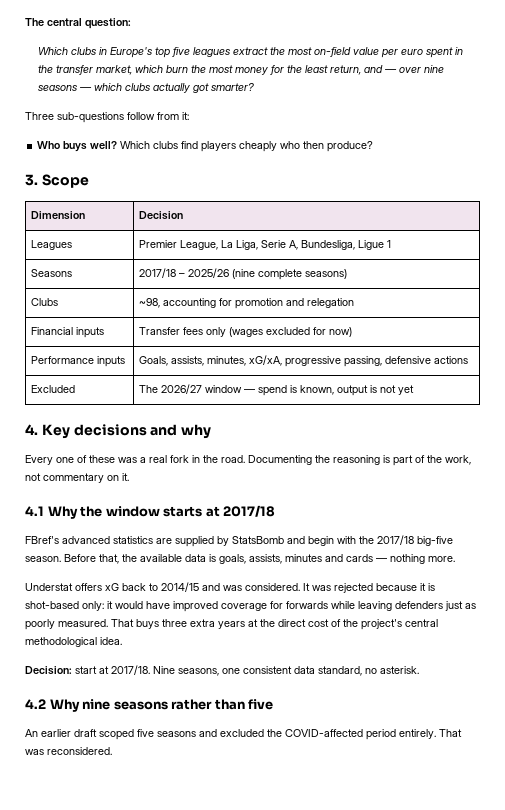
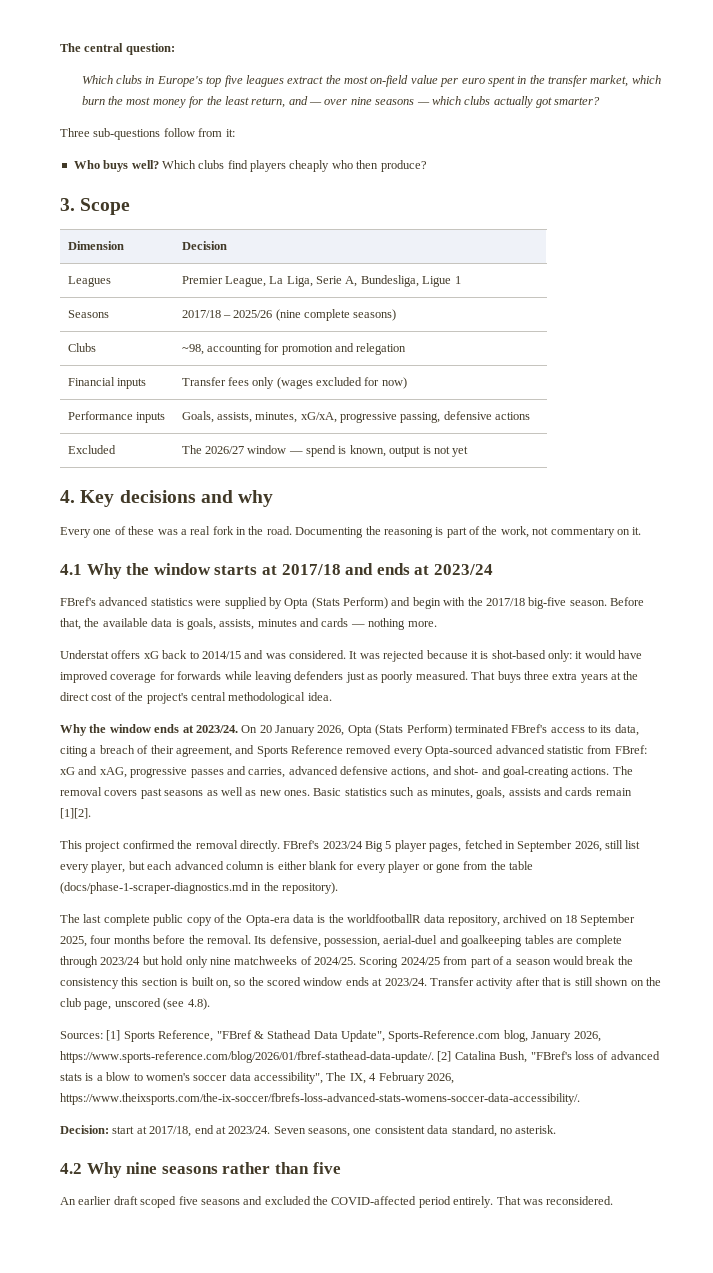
- 4.1 Why the window starts at 2017/18
+ 4.1 Why the window starts at 2017/18 and ends at 2023/24
- FBref's advanced statistics are supplied by StatsBomb and begin with the 2017/18 big-five season.
+ FBref's advanced statistics were supplied by Opta (Stats Perform) and begin with the 2017/18 big-five season.
- Decision: start at 2017/18. Nine seasons, one consistent data standard, no asterisk.
+ Why the window ends at 2023/24. On 20 January 2026, Opta (Stats Perform) terminated FBref's access to its data, citing a breach of their agreement, and Sports Reference removed every Opta-sourced advanced statistic from FBref: xG and xAG, progressive passes and carries, advanced defensive actions, and shot- and goal-creating actions. The removal covers past seasons as well as new ones. Basic statistics such as minutes, goals, assists and cards remain [1][2].
+ This project confirmed the removal directly. FBref's 2023/24 Big 5 player pages, fetched in September 2026, still list every player, but each advanced column is either blank for every player or gone from the table (docs/phase-1-scraper-diagnostics.md in the repository).
+ The last complete public copy of the Opta-era data is the worldfootballR data repository, archived on 18 September 2025, four months before the removal. Its defensive, possession, aerial-duel and goalkeeping tables are complete through 2023/24 but hold only nine matchweeks of 2024/25. Scoring 2024/25 from part of a season would break the consistency this section is built on, so the scored window ends at 2023/24. Transfer activity after that is still shown on the club page, unscored (see 4.8).
+ Sources: [1] Sports Reference, "FBref & Stathead Data Update", Sports-Reference.com blog, January 2026, https://www.sports-reference.com/blog/2026/01/fbref-stathead-data-update/. [2] Catalina Bush, "FBref's loss of advanced stats is a blow to women's soccer data accessibility", The IX, 4 February 2026, https://www.theixsports.com/the-ix-soccer/fbrefs-loss-advanced-stats-womens-soccer-data-accessibility/.
+ Decision: start at 2017/18, end at 2023/24. Seven seasons, one consistent data standard, no asterisk.

